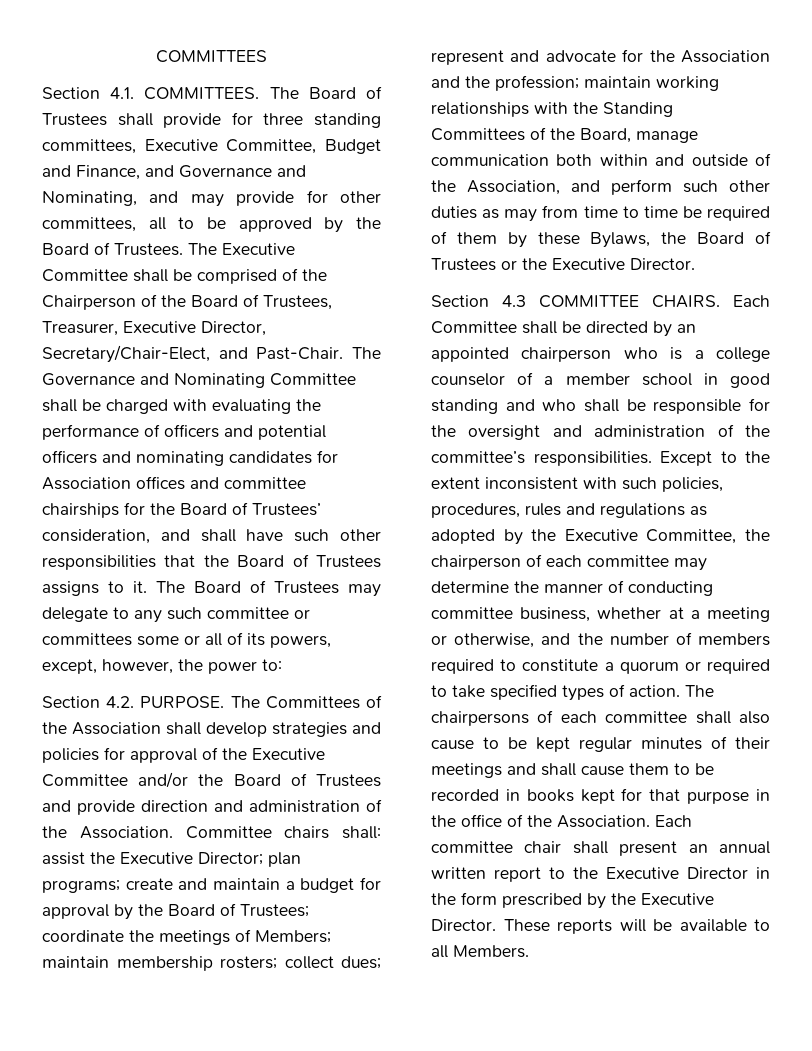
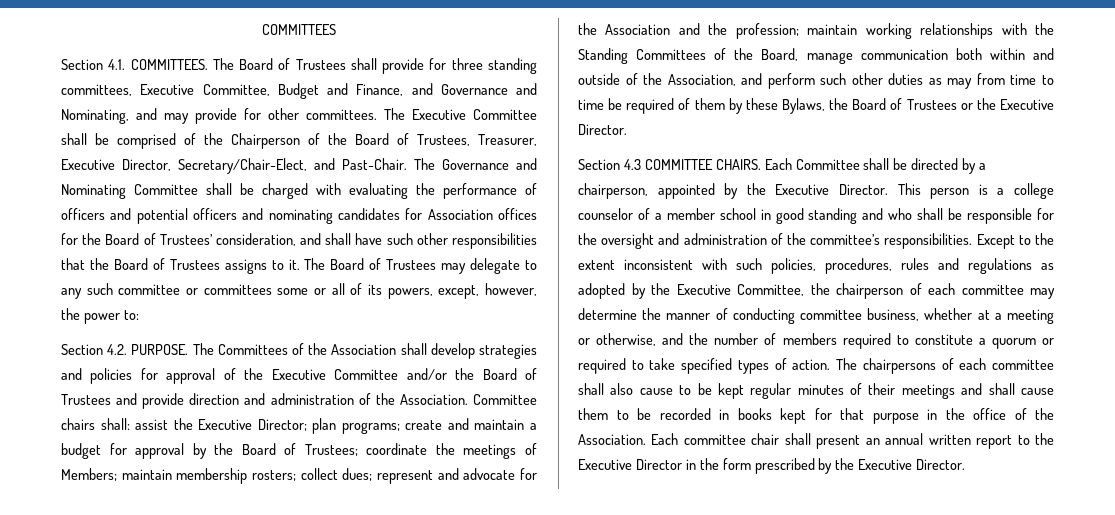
- The Board of Trustees shall provide for three standing committees, Executive Committee, Budget and Finance, and Governance and Nominating, and may provide for other committees, all to be approved by the Board of Trustees.
+ The Board of Trustees shall provide for three standing committees, Executive Committee, Budget and Finance, and Governance and Nominating, and may provide for other committees.
- The Governance and Nominating Committee shall be charged with evaluating the performance of officers and potential officers and nominating candidates for Association offices and committee chairships for the Board of Trustees’ consideration, and shall have such other responsibilities that the Board of Trustees assigns to it.
+ The Governance and Nominating Committee shall be charged with evaluating the performance of officers and potential officers and nominating candidates for Association offices for the Board of Trustees’ consideration, and shall have such other responsibilities that the Board of Trustees assigns to it.
- Each Committee shall be directed by an appointed chairperson who is a college counselor of a member school in good standing and who shall be responsible for the oversight and administration of the committee’s responsibilities.
+ Each Committee shall be directed by a chairperson, appointed by the Executive Director. This person is a college counselor of a member school in good standing and who shall be responsible for the oversight and administration of the committee’s responsibilities.
- These reports will be available to all Members.

